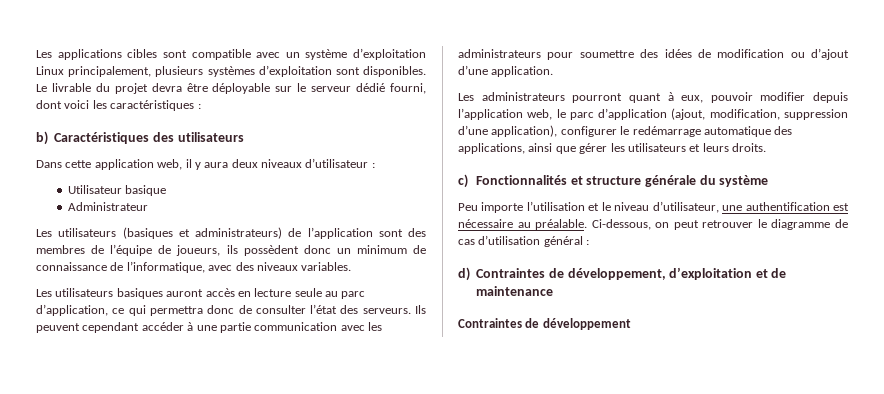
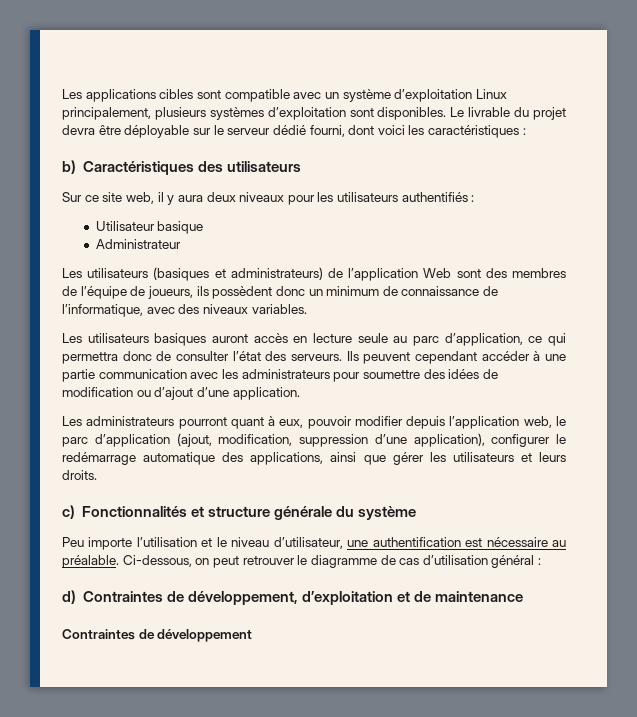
- Dans cette application web, il y aura deux niveaux d’utilisateur :
+ Sur ce site web, il y aura deux niveaux pour les utilisateurs authentifiés :
- Les utilisateurs (basiques et administrateurs) de l’application sont des membres de l’équipe de joueurs, ils possèdent donc un minimum de connaissance de l’informatique, avec des niveaux variables.
+ Les utilisateurs (basiques et administrateurs) de l’application Web sont des membres de l’équipe de joueurs, ils possèdent donc un minimum de connaissance de l’informatique, avec des niveaux variables.

